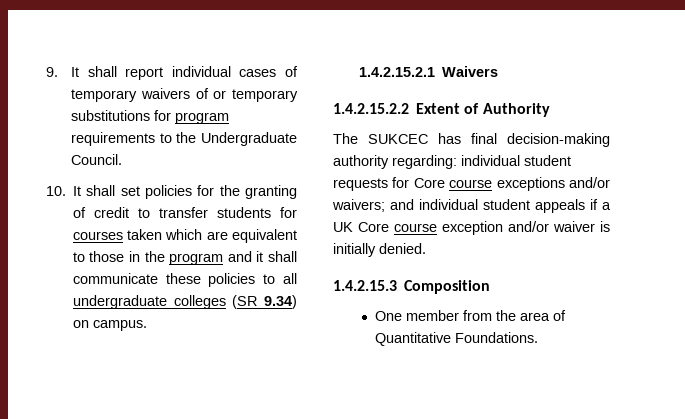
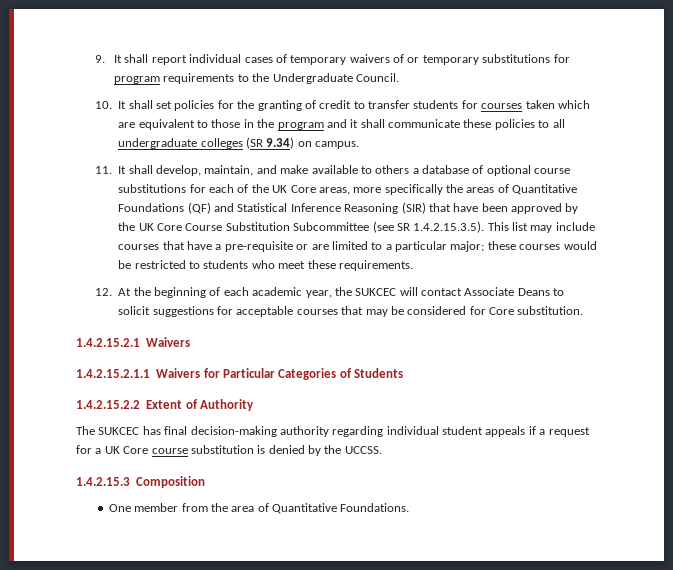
+ 11. It shall develop, maintain, and make available to others a database of optional course substitutions for each of the UK Core areas, more specifically the areas of Quantitative Foundations (QF) and Statistical Inference Reasoning (SIR) that have been approved by the UK Core Course Substitution Subcommittee (see SR 1.4.2.15.3.5). This list may include courses that have a pre-requisite or are limited to a particular major; these courses would be restricted to students who meet these requirements.
+ 12. At the beginning of each academic year, the SUKCEC will contact Associate Deans to solicit suggestions for acceptable courses that may be considered for Core substitution.
  1.4.2.15.2.1 Waivers
+ 1.4.2.15.2.1.1 Waivers for Particular Categories of Students
- The SUKCEC has final decision-making authority regarding: individual student requests for Core course exceptions and/or waivers; and individual student appeals if a UK Core course exception and/or waiver is initially denied.
+ The SUKCEC has final decision-making authority regarding individual student appeals if a request for a UK Core course substitution is denied by the UCCSS.

